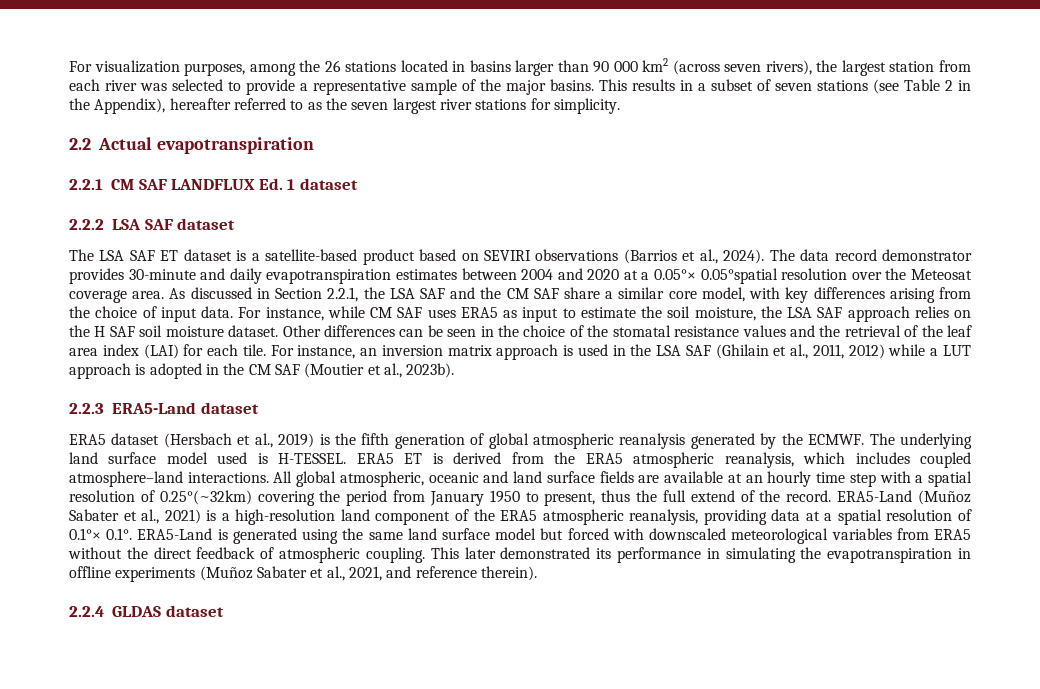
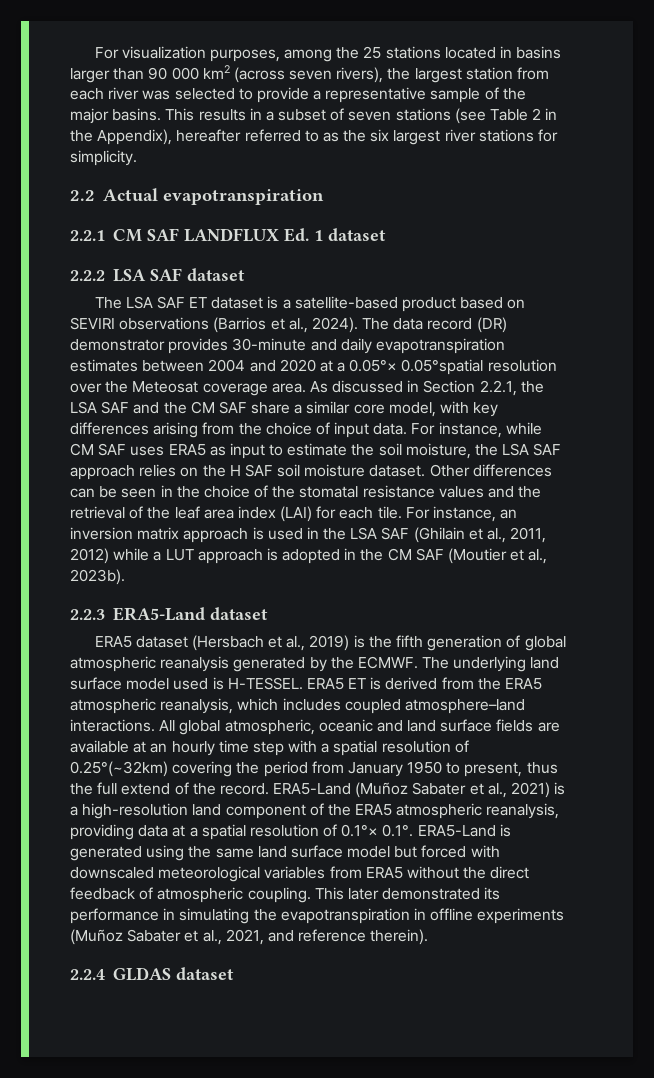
- For visualization purposes, among the 26 stations located in basins larger than 90 000 km2 (across seven rivers), the largest station from each river was selected to provide a representative sample of the major basins.
+ For visualization purposes, among the 25 stations located in basins larger than 90 000 km2 (across seven rivers), the largest station from each river was selected to provide a representative sample of the major basins.
- This results in a subset of seven stations (see Table 2 in the Appendix), hereafter referred to as the seven largest river stations for simplicity.
+ This results in a subset of seven stations (see Table 2 in the Appendix), hereafter referred to as the six largest river stations for simplicity.
- The data record demonstrator provides 30-minute and daily evapotranspiration estimates between 2004 and 2020 at a 0.05°× 0.05°spatial resolution over the Meteosat coverage area.
+ The data record (DR) demonstrator provides 30-minute and daily evapotranspiration estimates between 2004 and 2020 at a 0.05°× 0.05°spatial resolution over the Meteosat coverage area.

